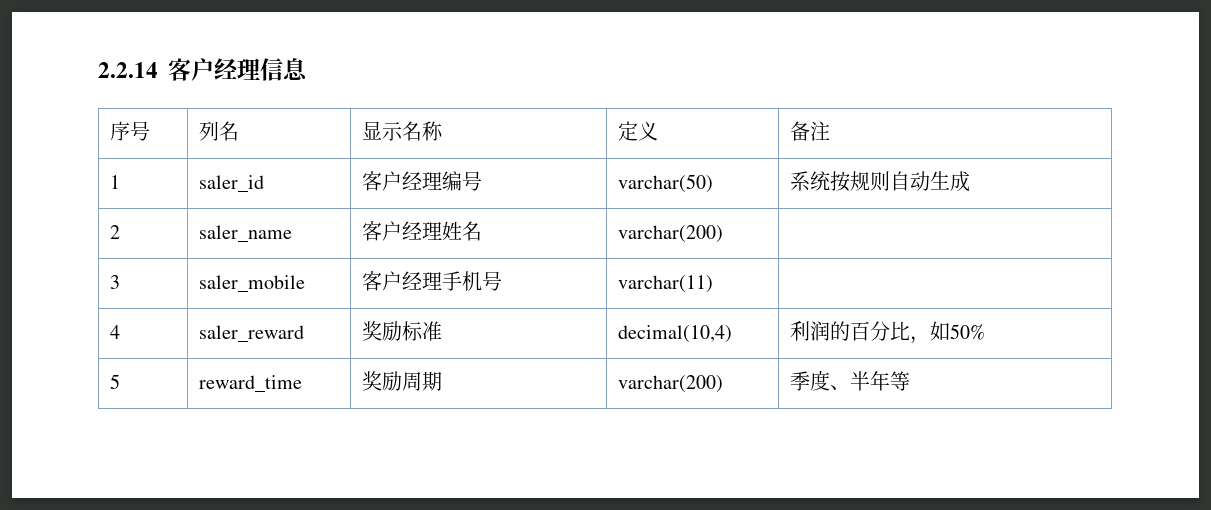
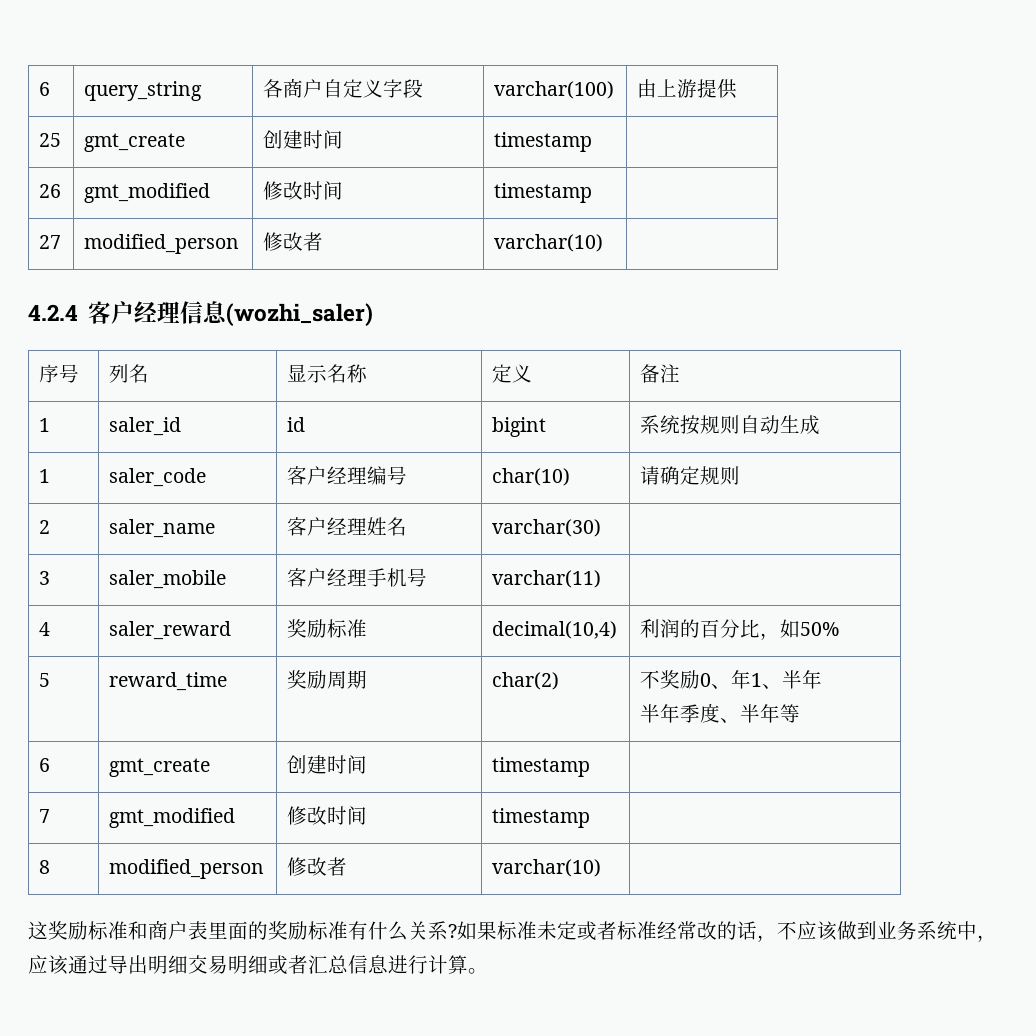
- 2.2.14客户经理信息
+ 6 | query_string | 各商户自定义字段 | varchar(100) | 由上游提供
+ 25 | gmt_create | 创建时间 | timestamp |
+ 26 | gmt_modified | 修改时间 | timestamp |
+ 27 | modified_person | 修改者 | varchar(10) |
+ 4.2.4客户经理信息(wozhi_saler)
- 1 | saler_id | 客户经理编号 | varchar(50) | 系统按规则自动生成
+ 1 | saler_id | id | bigint | 系统按规则自动生成
+ 1 | saler_code | 客户经理编号 | char(10) | 请确定规则
- 2 | saler_name | 客户经理姓名 | varchar(200) |
+ 2 | saler_name | 客户经理姓名 | varchar(30) |
- 5 | reward_time | 奖励周期 | varchar(200) | 季度、半年等
+ 5 | reward_time | 奖励周期 | char(2) | 不奖励0、年1、半年
+ 半年季度、半年等
+ 6 | gmt_create | 创建时间 | timestamp |
+ 7 | gmt_modified | 修改时间 | timestamp |
+ 8 | modified_person | 修改者 | varchar(10) |
+ 这奖励标准和商户表里面的奖励标准有什么关系?如果标准未定或者标准经常改的话，不应该做到业务系统中，应该通过导出明细交易明细或者汇总信息进行计算。

